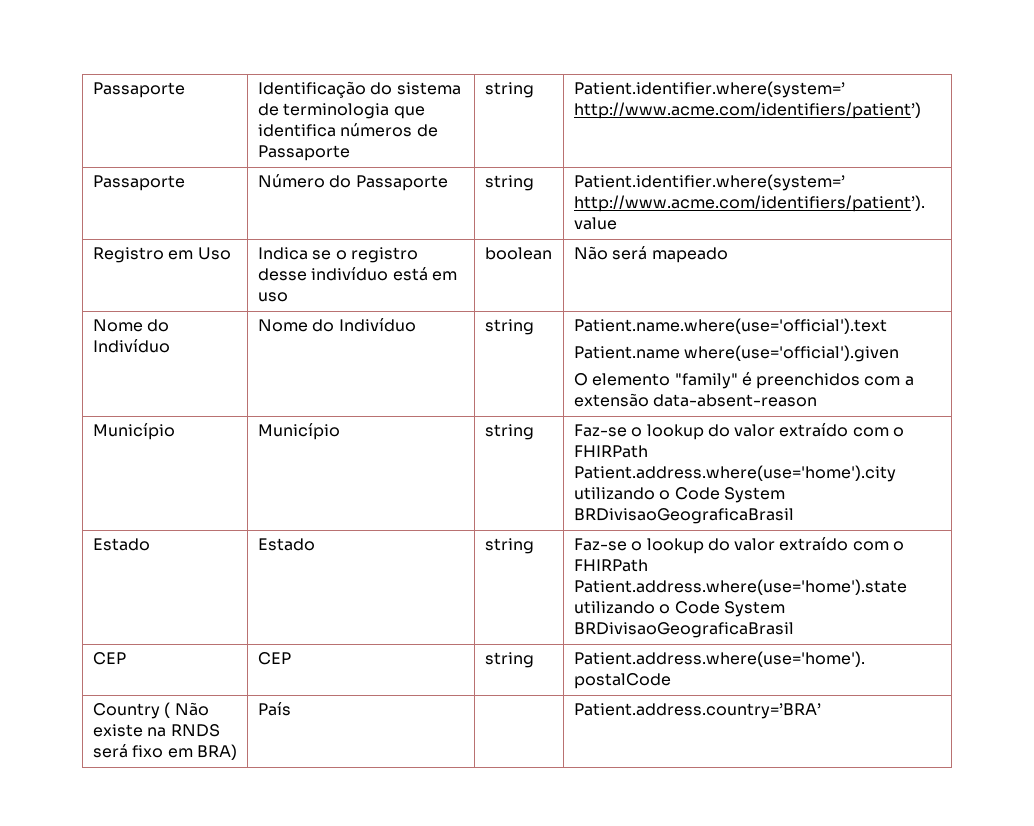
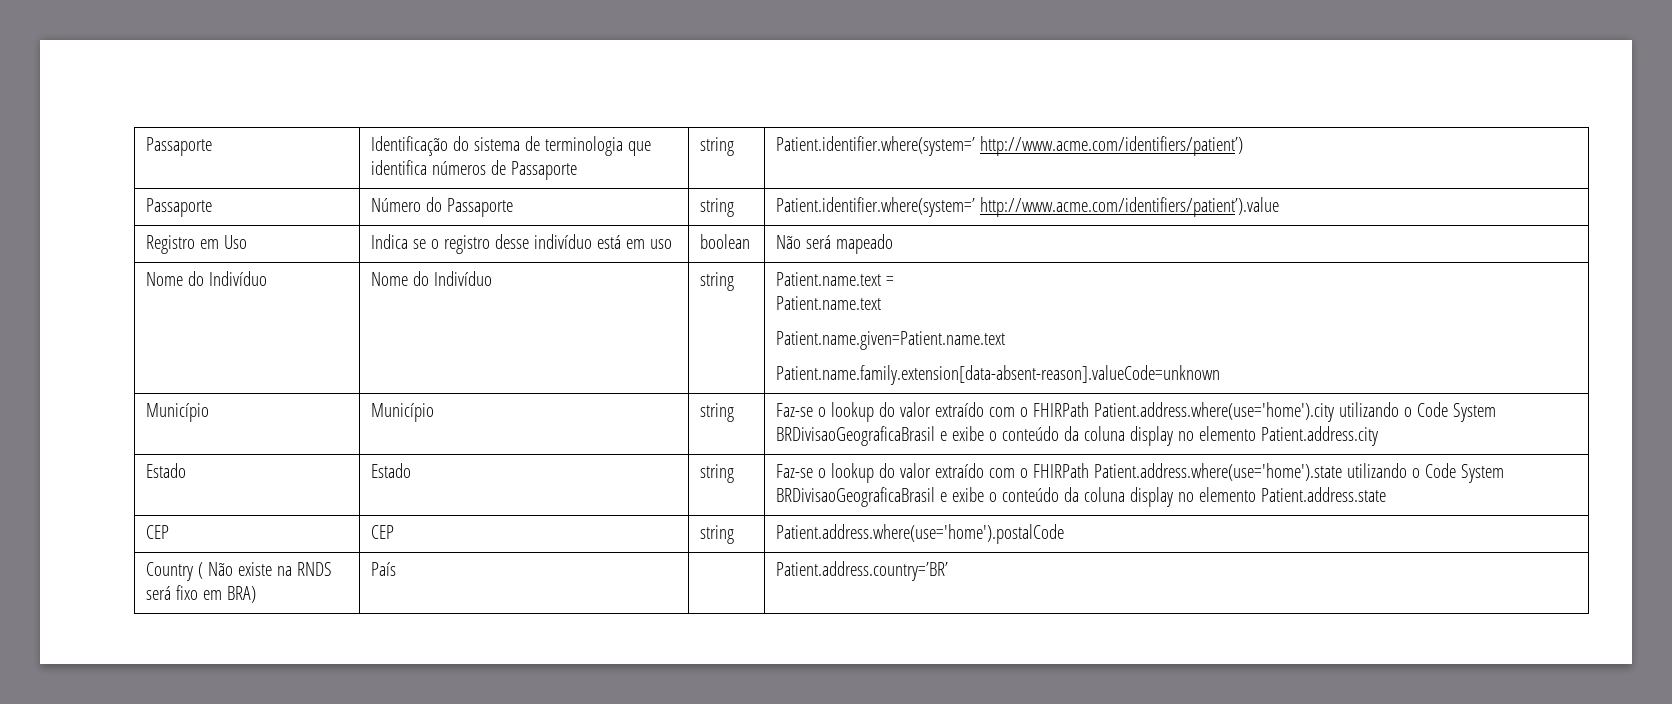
- Nome do Indivíduo | Nome do Indivíduo | string | Patient.name.where(use='official').text
- Patient.name where(use='official').given
- O elemento "family" é preenchidos com a extensão data-absent-reason
+ Nome do Indivíduo | Nome do Indivíduo | string | Patient.name.text =
+ Patient.name.text
+ Patient.name.given=Patient.name.text
+ Patient.name.family.extension[data-absent-reason].valueCode=unknown
- Município | Município | string | Faz-se o lookup do valor extraído com o FHIRPath Patient.address.where(use='home').city utilizando o Code System BRDivisaoGeograficaBrasil
+ Município | Município | string | Faz-se o lookup do valor extraído com o FHIRPath Patient.address.where(use='home').city utilizando o Code System BRDivisaoGeograficaBrasil e exibe o conteúdo da coluna display no elemento Patient.address.city
- Estado | Estado | string | Faz-se o lookup do valor extraído com o FHIRPath Patient.address.where(use='home').state utilizando o Code System BRDivisaoGeograficaBrasil
+ Estado | Estado | string | Faz-se o lookup do valor extraído com o FHIRPath Patient.address.where(use='home').state utilizando o Code System BRDivisaoGeograficaBrasil e exibe o conteúdo da coluna display no elemento Patient.address.state
- Country ( Não existe na RNDS será fixo em BRA) | País | | Patient.address.country=’BRA’
+ Country ( Não existe na RNDS será fixo em BRA) | País | | Patient.address.country=’BR’

